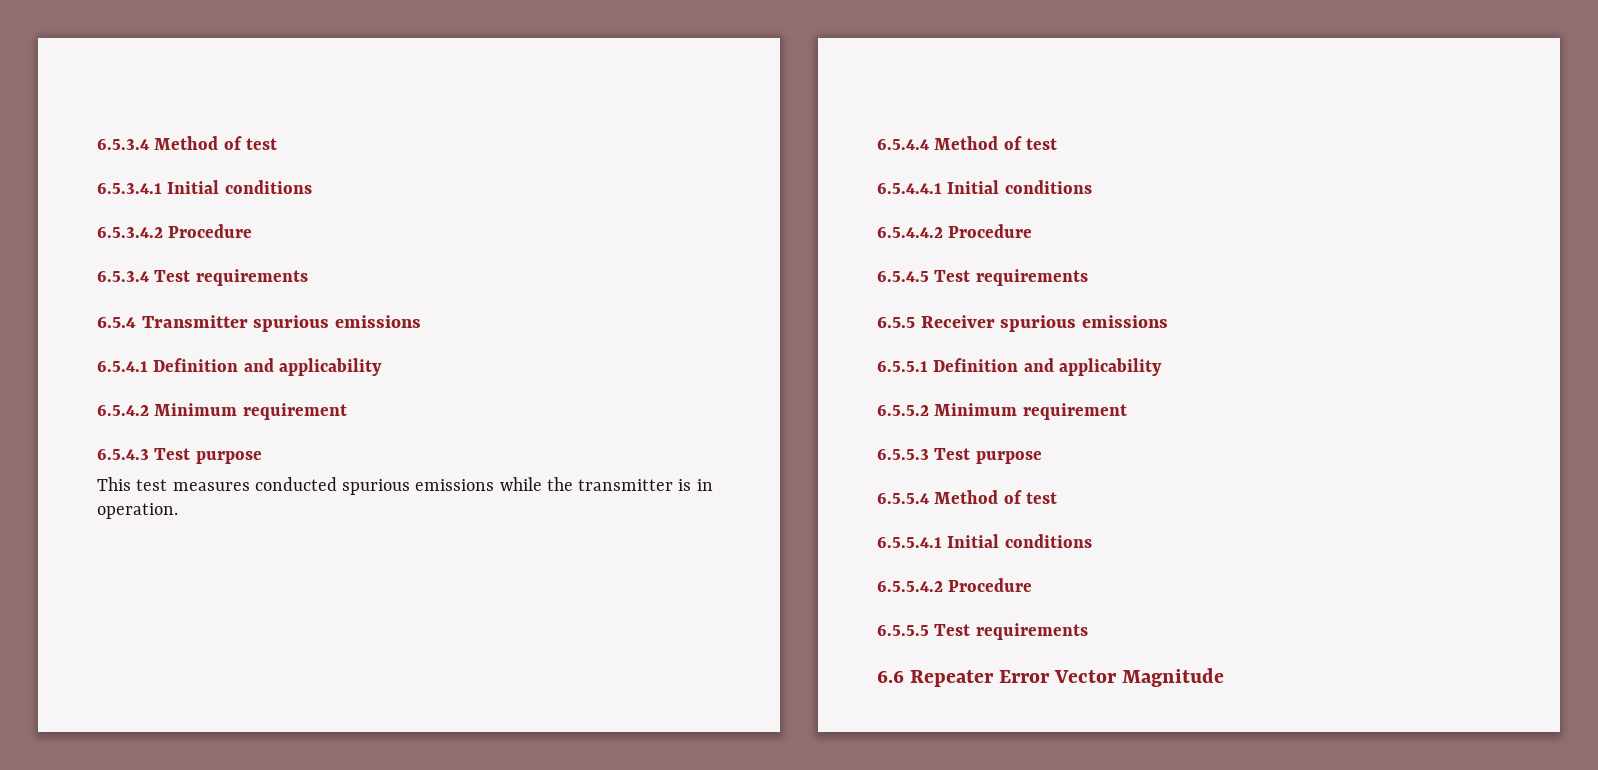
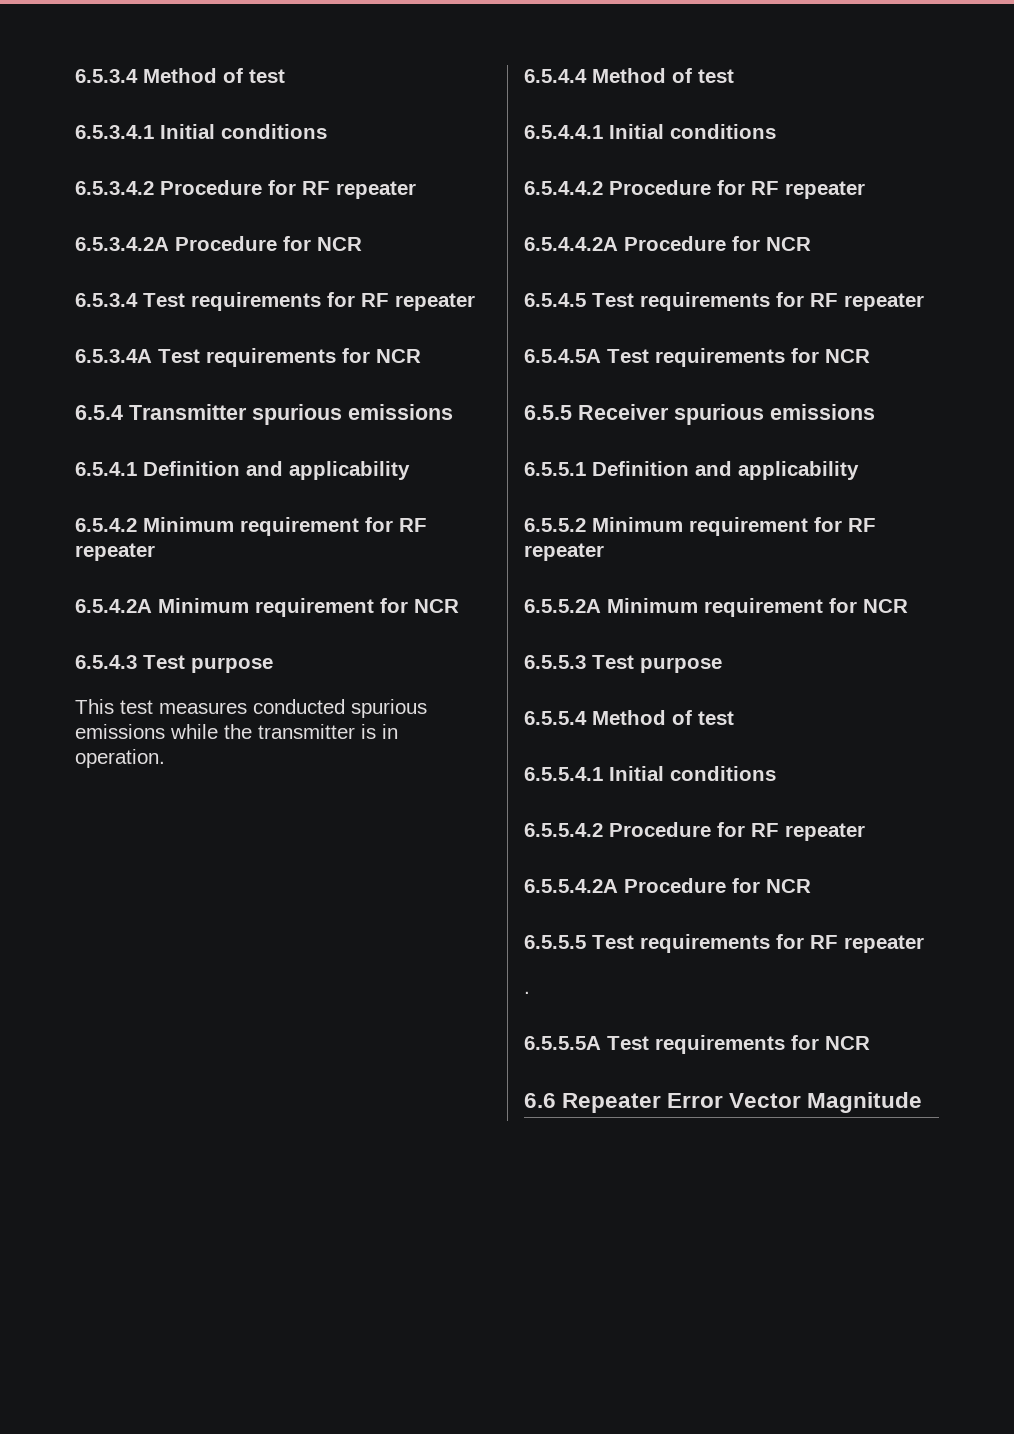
- 6.5.3.4.2 Procedure
- 6.5.3.4 Test requirements
+ 6.5.3.4.2 Procedure for RF repeater
+ 6.5.3.4.2A Procedure for NCR
+ 6.5.3.4 Test requirements for RF repeater
+ 6.5.3.4A Test requirements for NCR
- 6.5.4.2 Minimum requirement
+ 6.5.4.2 Minimum requirement for RF repeater
+ 6.5.4.2A Minimum requirement for NCR
- 6.5.4.4.2 Procedure
- 6.5.4.5 Test requirements
+ 6.5.4.4.2 Procedure for RF repeater
+ 6.5.4.4.2A Procedure for NCR
+ 6.5.4.5 Test requirements for RF repeater
+ 6.5.4.5A Test requirements for NCR
- 6.5.5.2 Minimum requirement
+ 6.5.5.2 Minimum requirement for RF repeater
+ 6.5.5.2A Minimum requirement for NCR
- 6.5.5.4.2 Procedure
- 6.5.5.5 Test requirements
+ 6.5.5.4.2 Procedure for RF repeater
+ 6.5.5.4.2A Procedure for NCR
+ 6.5.5.5 Test requirements for RF repeater
+ .
+ 6.5.5.5A Test requirements for NCR

